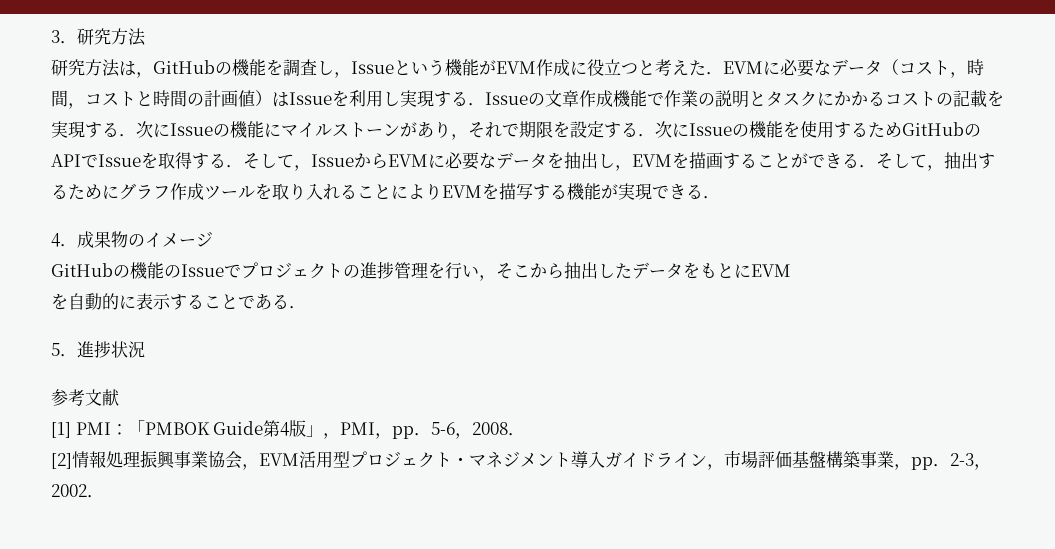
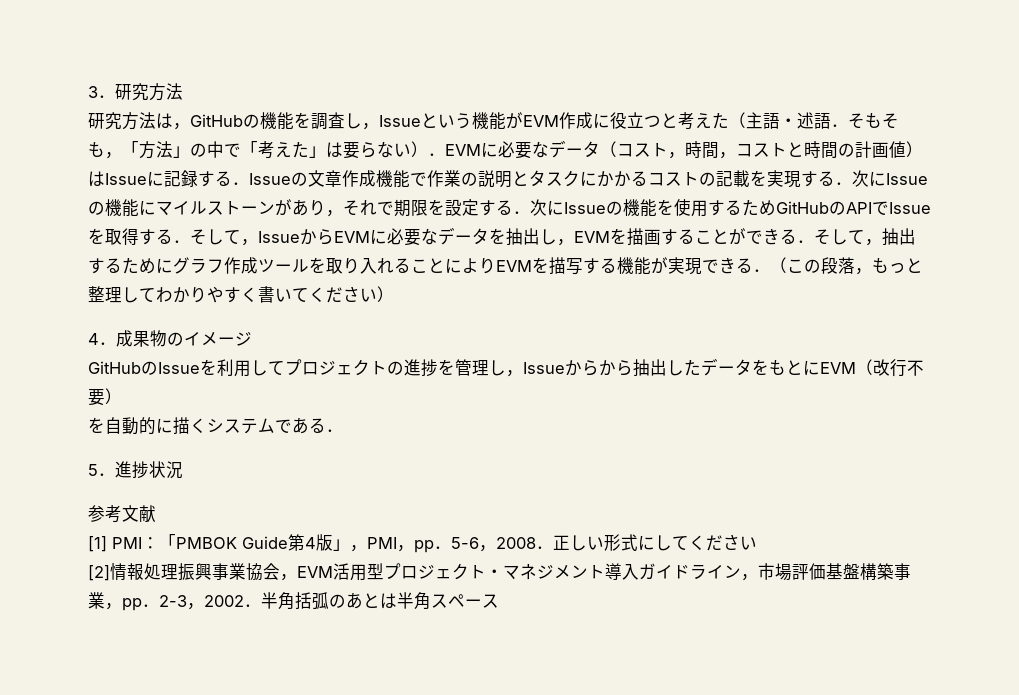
- 研究方法は，GitHubの機能を調査し，Issueという機能がEVM作成に役立つと考えた．EVMに必要なデータ（コスト，時間，コストと時間の計画値）はIssueを利用し実現する．Issueの文章作成機能で作業の説明とタスクにかかるコストの記載を実現する．次にIssueの機能にマイルストーンがあり，それで期限を設定する．次にIssueの機能を使用するためGitHubのAPIでIssueを取得する．そして，IssueからEVMに必要なデータを抽出し，EVMを描画することができる．そして，抽出するためにグラフ作成ツールを取り入れることによりEVMを描写する機能が実現できる．
+ 研究方法は，GitHubの機能を調査し，Issueという機能がEVM作成に役立つと考えた（主語・述語．そもそも，「方法」の中で「考えた」は要らない）．EVMに必要なデータ（コスト，時間，コストと時間の計画値）はIssueに記録する．Issueの文章作成機能で作業の説明とタスクにかかるコストの記載を実現する．次にIssueの機能にマイルストーンがあり，それで期限を設定する．次にIssueの機能を使用するためGitHubのAPIでIssueを取得する．そして，IssueからEVMに必要なデータを抽出し，EVMを描画することができる．そして，抽出するためにグラフ作成ツールを取り入れることによりEVMを描写する機能が実現できる．（この段落，もっと整理してわかりやすく書いてください）
- GitHubの機能のIssueでプロジェクトの進捗管理を行い，そこから抽出したデータをもとにEVM
+ GitHubのIssueを利用してプロジェクトの進捗を管理し，Issueからから抽出したデータをもとにEVM（改行不要）
- を自動的に表示することである．
+ を自動的に描くシステムである．
- [1] PMI：「PMBOK Guide第4版」，PMI，pp．5-6，2008．
+ [1] PMI：「PMBOK Guide第4版」，PMI，pp．5-6，2008．正しい形式にしてください
- [2]情報処理振興事業協会，EVM活用型プロジェクト・マネジメント導入ガイドライン，市場評価基盤構築事業，pp．2-3，2002．
+ [2]情報処理振興事業協会，EVM活用型プロジェクト・マネジメント導入ガイドライン，市場評価基盤構築事業，pp．2-3，2002．半角括弧のあとは半角スペース

